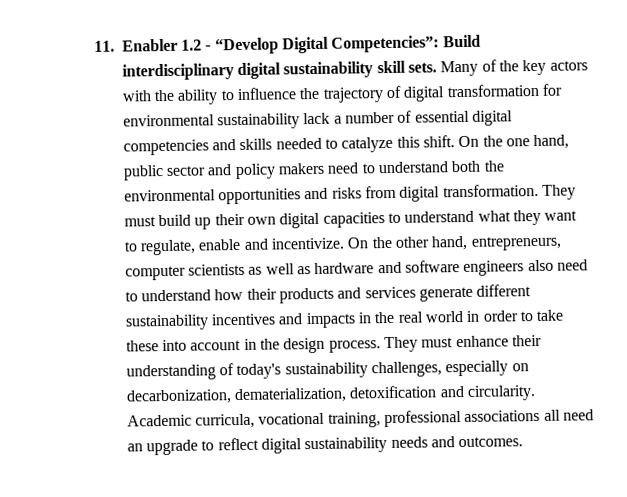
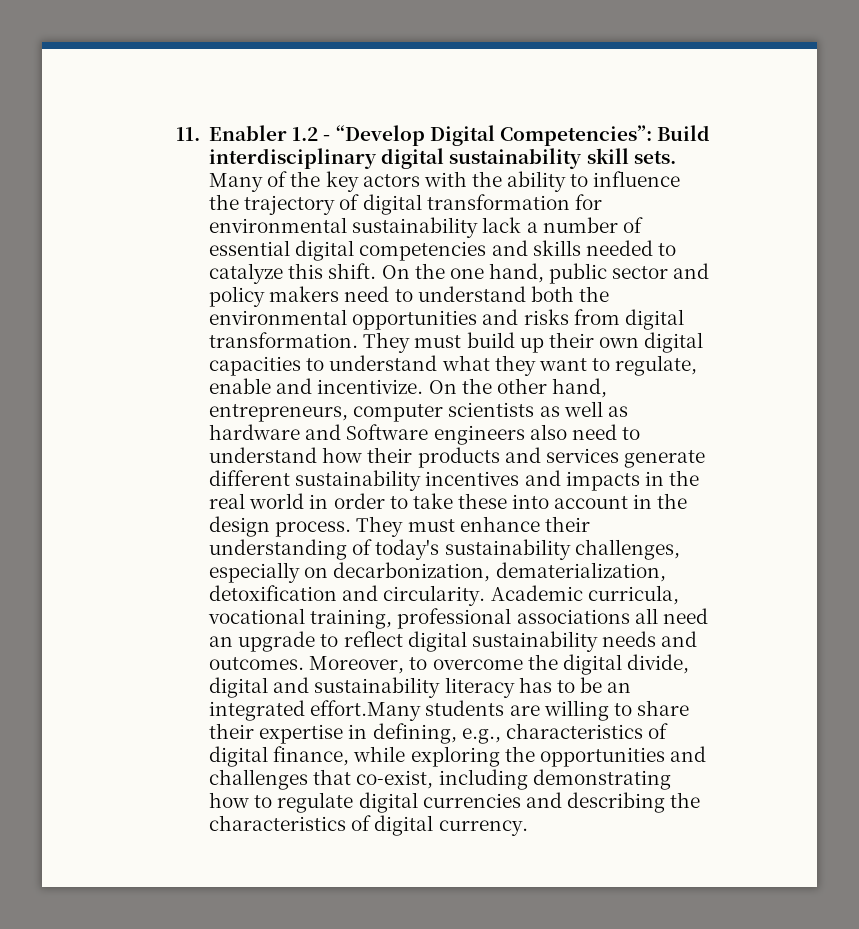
- On the other hand, entrepreneurs, computer scientists as well as hardware and software engineers also need to understand how their products and services generate different sustainability incentives and impacts in the real world in order to take these into account in the design process.
+ On the other hand, entrepreneurs, computer scientists as well as hardware and Software engineers also need to understand how their products and services generate different sustainability incentives and impacts in the real world in order to take these into account in the design process.
+ Moreover, to overcome the digital divide, digital and sustainability literacy has to be an integrated effort.Many students are willing to share their expertise in defining, e.g., characteristics of digital finance, while exploring the opportunities and challenges that co-exist, including demonstrating how to regulate digital currencies and describing the characteristics of digital currency.

